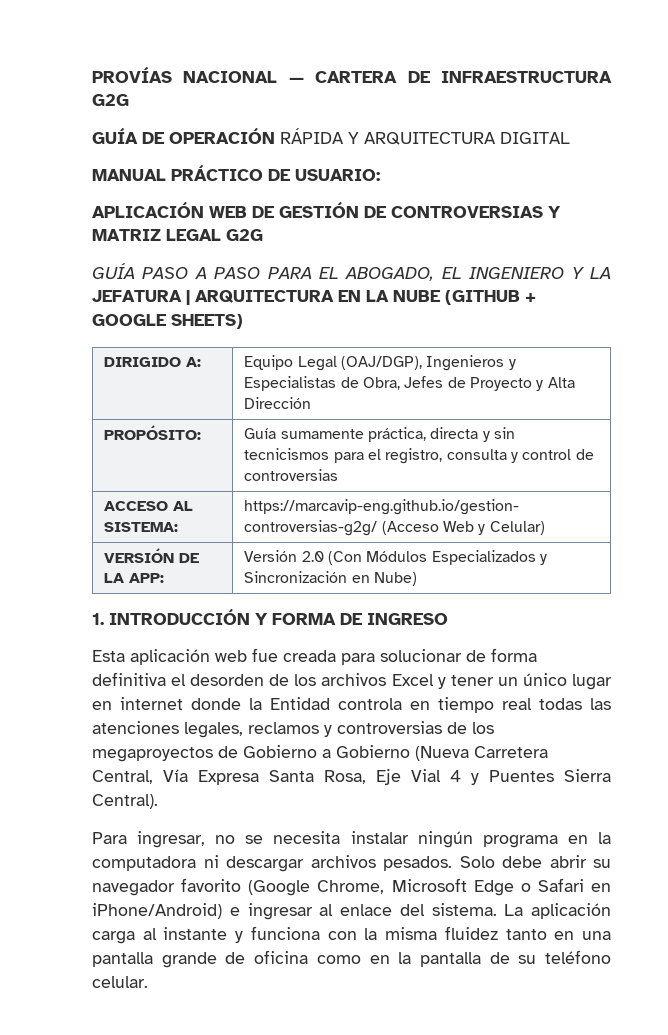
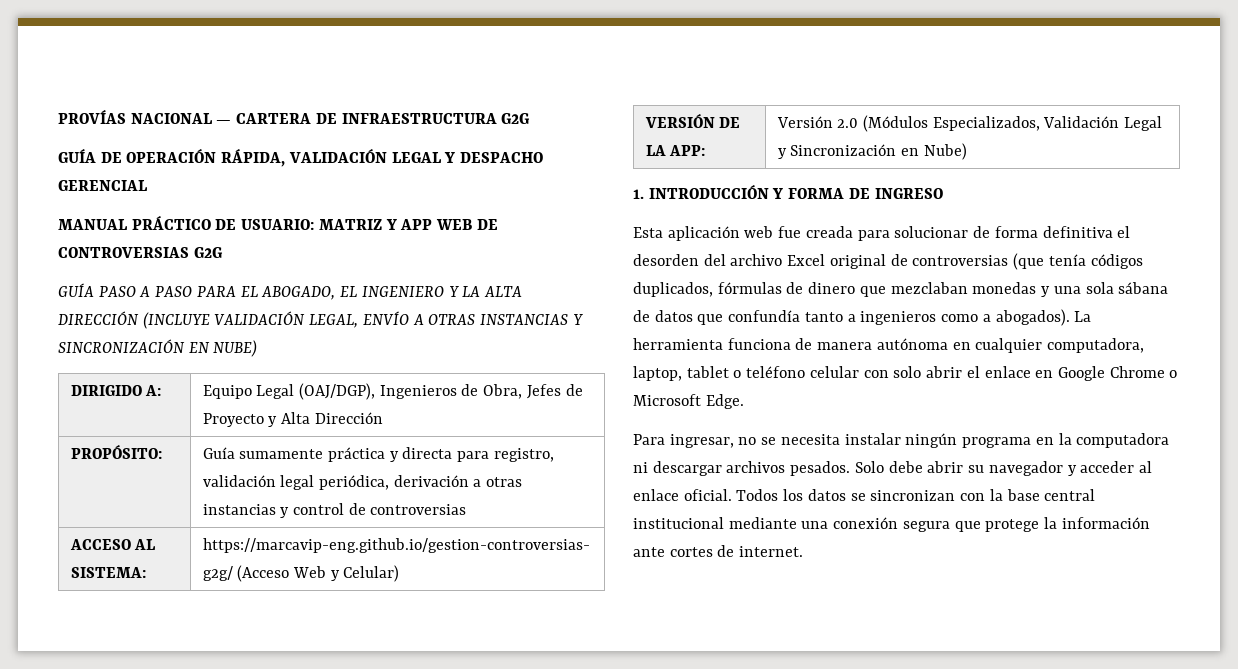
- GUÍA DE OPERACIÓN RÁPIDA Y ARQUITECTURA DIGITAL
- MANUAL PRÁCTICO DE USUARIO:
- APLICACIÓN WEB DE GESTIÓN DE CONTROVERSIAS Y MATRIZ LEGAL G2G
+ GUÍA DE OPERACIÓN RÁPIDA, VALIDACIÓN LEGAL Y DESPACHO GERENCIAL
+ MANUAL PRÁCTICO DE USUARIO: MATRIZ Y APP WEB DE CONTROVERSIAS G2G
- GUÍA PASO A PASO PARA EL ABOGADO, EL INGENIERO Y LA JEFATURA | ARQUITECTURA EN LA NUBE (GITHUB + GOOGLE SHEETS)
+ GUÍA PASO A PASO PARA EL ABOGADO, EL INGENIERO Y LA ALTA DIRECCIÓN (INCLUYE VALIDACIÓN LEGAL, ENVÍO A OTRAS INSTANCIAS Y SINCRONIZACIÓN EN NUBE)
- DIRIGIDO A: | Equipo Legal (OAJ/DGP), Ingenieros y Especialistas de Obra, Jefes de Proyecto y Alta Dirección
+ DIRIGIDO A: | Equipo Legal (OAJ/DGP), Ingenieros de Obra, Jefes de Proyecto y Alta Dirección
- PROPÓSITO: | Guía sumamente práctica, directa y sin tecnicismos para el registro, consulta y control de controversias
+ PROPÓSITO: | Guía sumamente práctica y directa para registro, validación legal periódica, derivación a otras instancias y control de controversias
- VERSIÓN DE LA APP: | Versión 2.0 (Con Módulos Especializados y Sincronización en Nube)
+ VERSIÓN DE LA APP: | Versión 2.0 (Módulos Especializados, Validación Legal y Sincronización en Nube)
- Esta aplicación web fue creada para solucionar de forma definitiva el desorden de los archivos Excel y tener un único lugar en internet donde la Entidad controla en tiempo real todas las atenciones legales, reclamos y controversias de los megaproyectos de Gobierno a Gobierno (Nueva Carretera Central, Vía Expresa Santa Rosa, Eje Vial 4 y Puentes Sierra Central).
+ Esta aplicación web fue creada para solucionar de forma definitiva el desorden del archivo Excel original de controversias (que tenía códigos duplicados, fórmulas de dinero que mezclaban monedas y una sola sábana de datos que confundía tanto a ingenieros como a abogados). La herramienta funciona de manera autónoma en cualquier computadora, laptop, tablet o teléfono celular con solo abrir el enlace en Google Chrome o Microsoft Edge.
- Solo debe abrir su navegador favorito (Google Chrome, Microsoft Edge o Safari en iPhone/Android) e ingresar al enlace del sistema. La aplicación carga al instante y funciona con la misma fluidez tanto en una pantalla grande de oficina como en la pantalla de su teléfono celular.
+ Solo debe abrir su navegador y acceder al enlace oficial. Todos los datos se sincronizan con la base central institucional mediante una conexión segura que protege la información ante cortes de internet.

